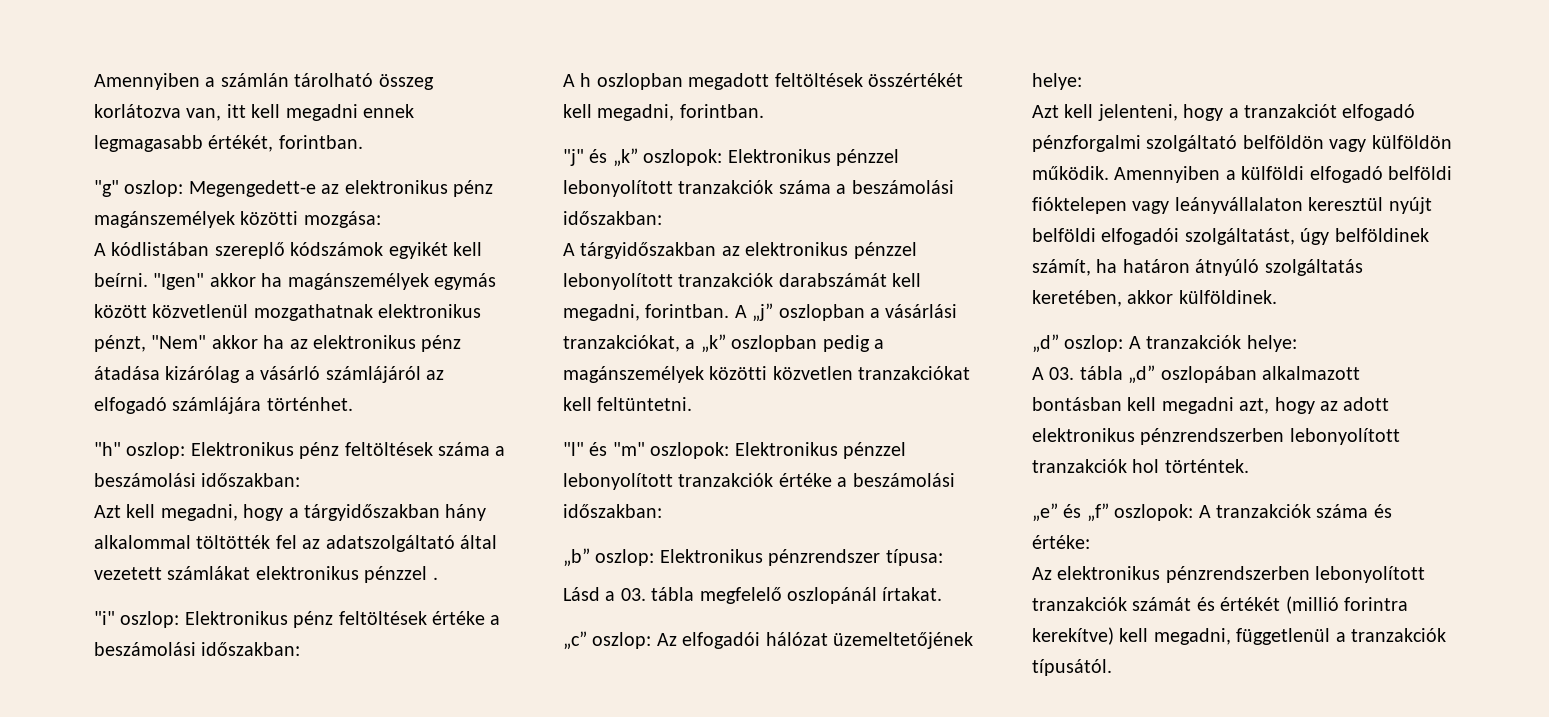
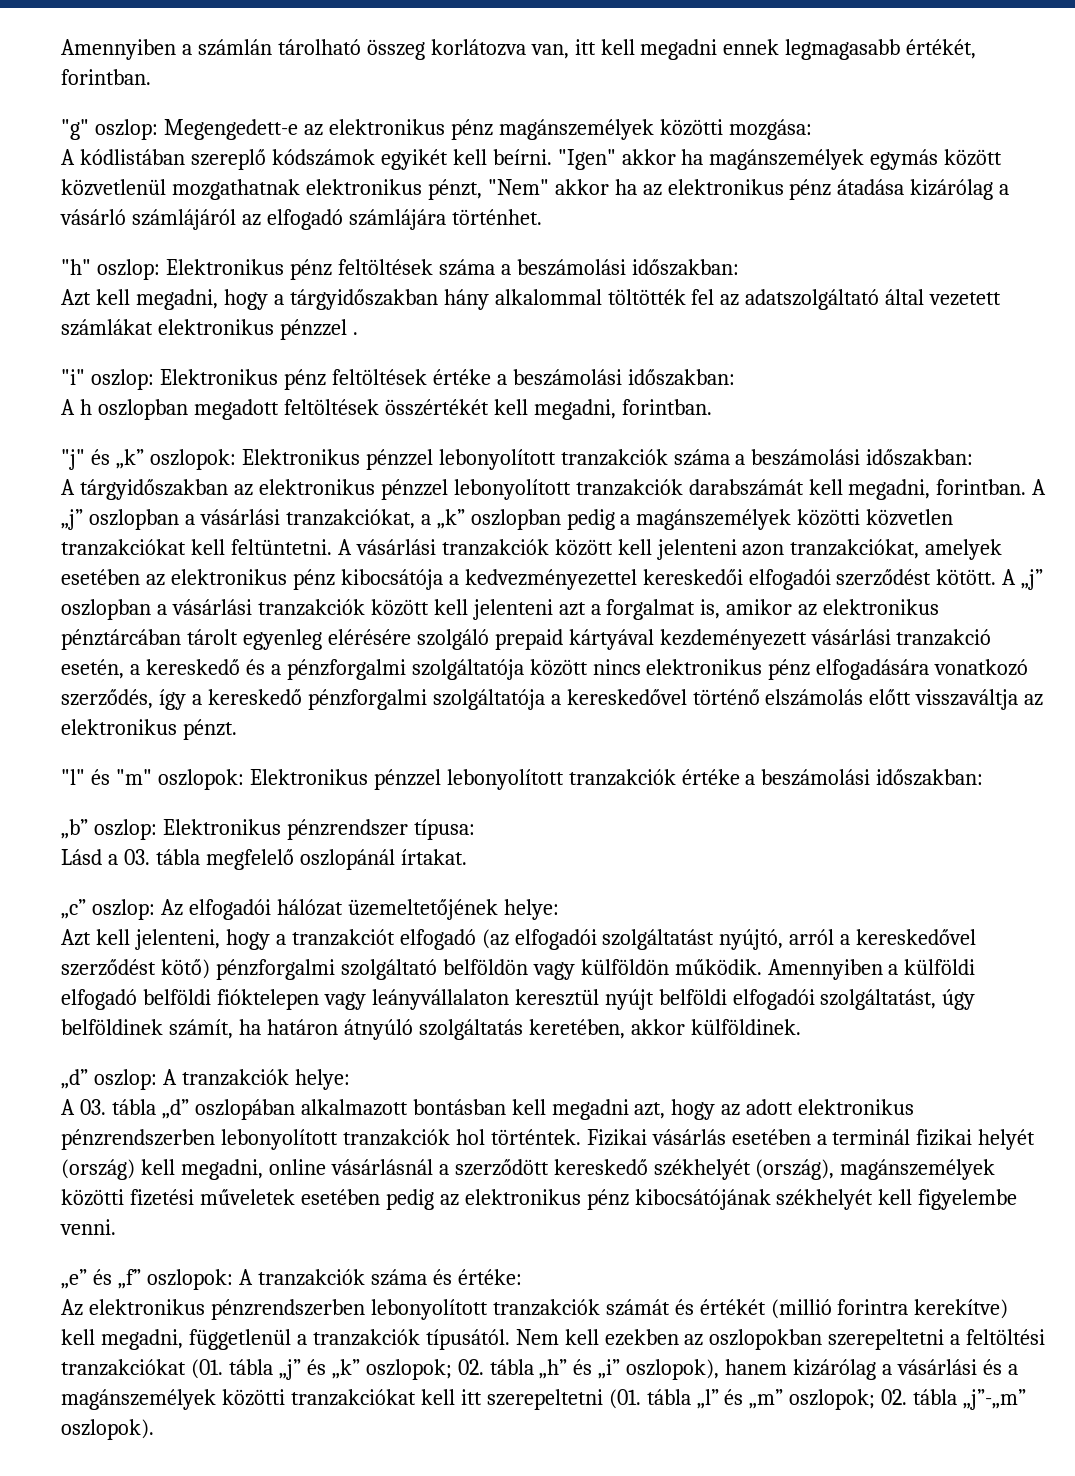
+ A vásárlási tranzakciók között kell jelenteni azon tranzakciókat, amelyek esetében az elektronikus pénz kibocsátója a kedvezményezettel kereskedői elfogadói szerződést kötött. A „j” oszlopban a vásárlási tranzakciók között kell jelenteni azt a forgalmat is, amikor az elektronikus pénztárcában tárolt egyenleg elérésére szolgáló prepaid kártyával kezdeményezett vásárlási tranzakció esetén, a kereskedő és a pénzforgalmi szolgáltatója között nincs elektronikus pénz elfogadására vonatkozó szerződés, így a kereskedő pénzforgalmi szolgáltatója a kereskedővel történő elszámolás előtt visszaváltja az elektronikus pénzt.
- Azt kell jelenteni, hogy a tranzakciót elfogadó pénzforgalmi szolgáltató belföldön vagy külföldön működik.
+ Azt kell jelenteni, hogy a tranzakciót elfogadó (az elfogadói szolgáltatást nyújtó, arról a kereskedővel szerződést kötő) pénzforgalmi szolgáltató belföldön vagy külföldön működik.
+ Fizikai vásárlás esetében a terminál fizikai helyét (ország) kell megadni, online vásárlásnál a szerződött kereskedő székhelyét (ország), magánszemélyek közötti fizetési műveletek esetében pedig az elektronikus pénz kibocsátójának székhelyét kell figyelembe venni.
+ Nem kell ezekben az oszlopokban szerepeltetni a feltöltési tranzakciókat (01. tábla „j” és „k” oszlopok; 02. tábla „h” és „i” oszlopok), hanem kizárólag a vásárlási és a magánszemélyek közötti tranzakciókat kell itt szerepeltetni (01. tábla „l” és „m” oszlopok; 02. tábla „j”-„m” oszlopok).

